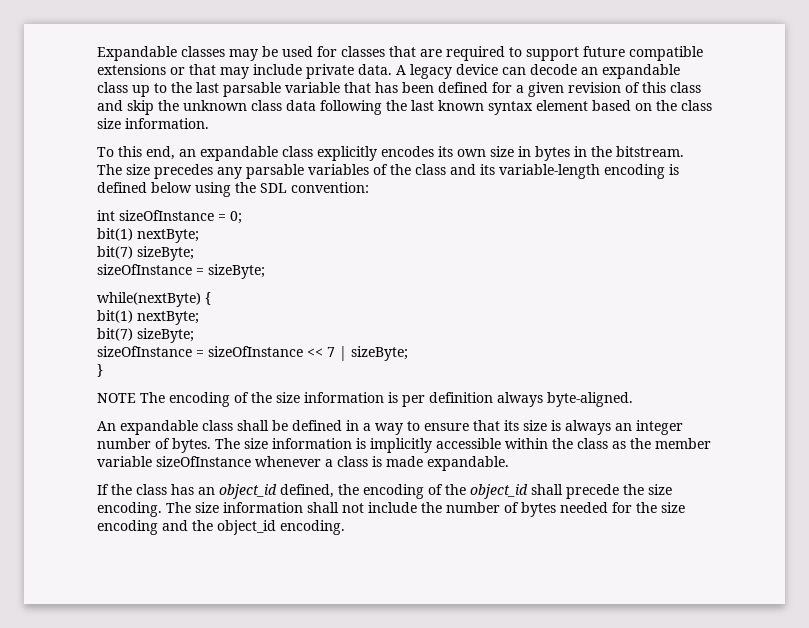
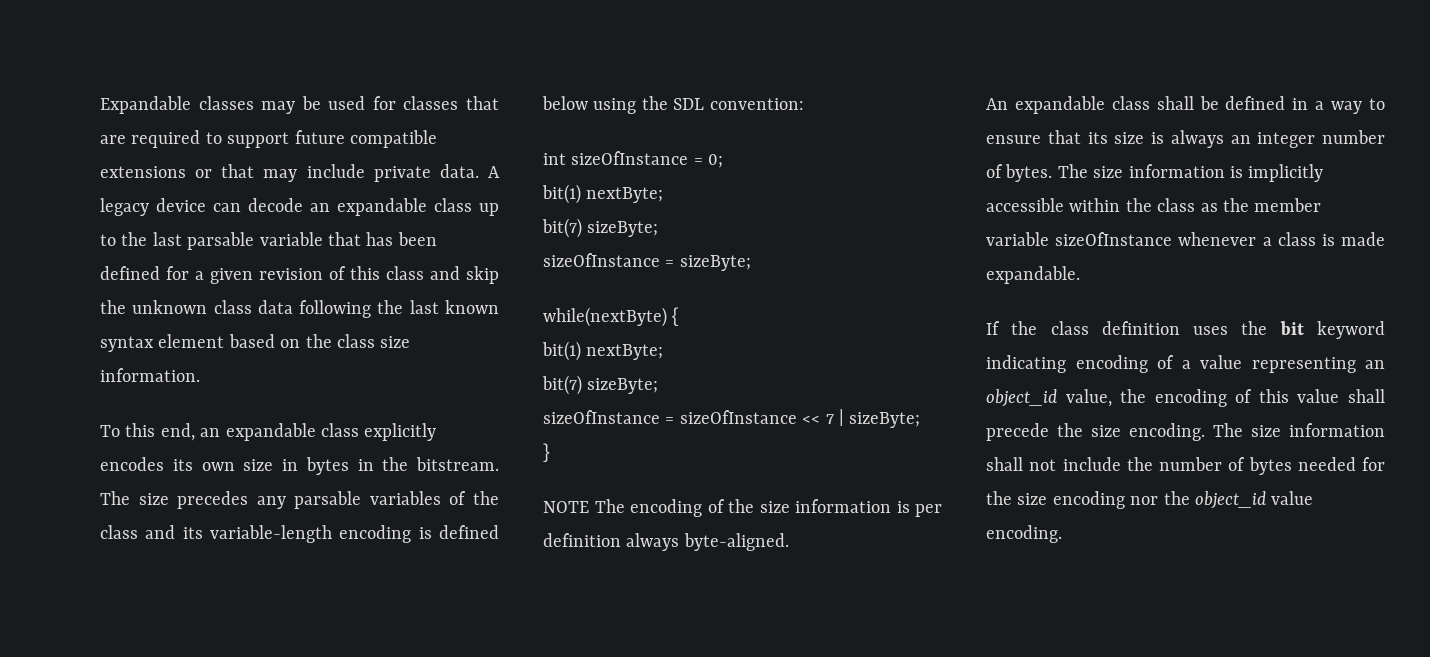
- If the class has an object_id defined, the encoding of the object_id shall precede the size encoding.
+ If the class definition uses the bit keyword indicating encoding of a value representing an object_id value, the encoding of this value shall precede the size encoding.
- The size information shall not include the number of bytes needed for the size encoding and the object_id encoding.
+ The size information shall not include the number of bytes needed for the size encoding nor the object_id value encoding.

